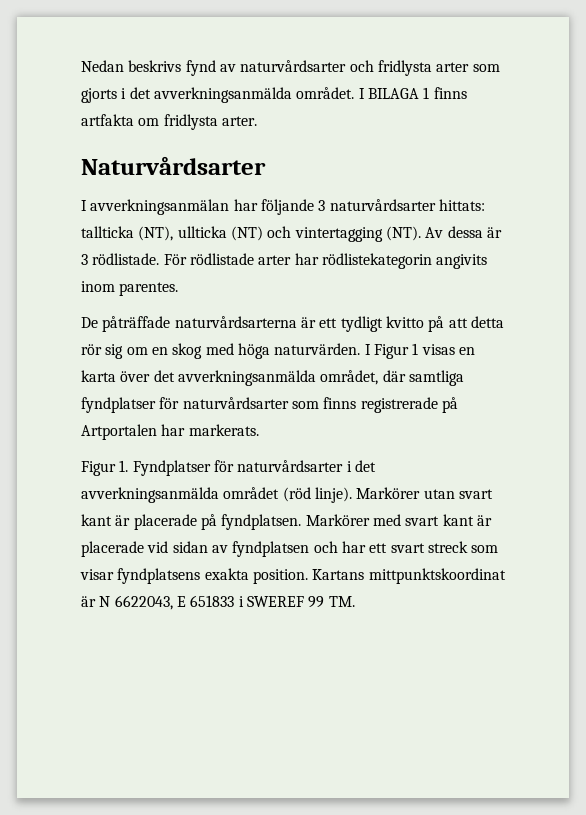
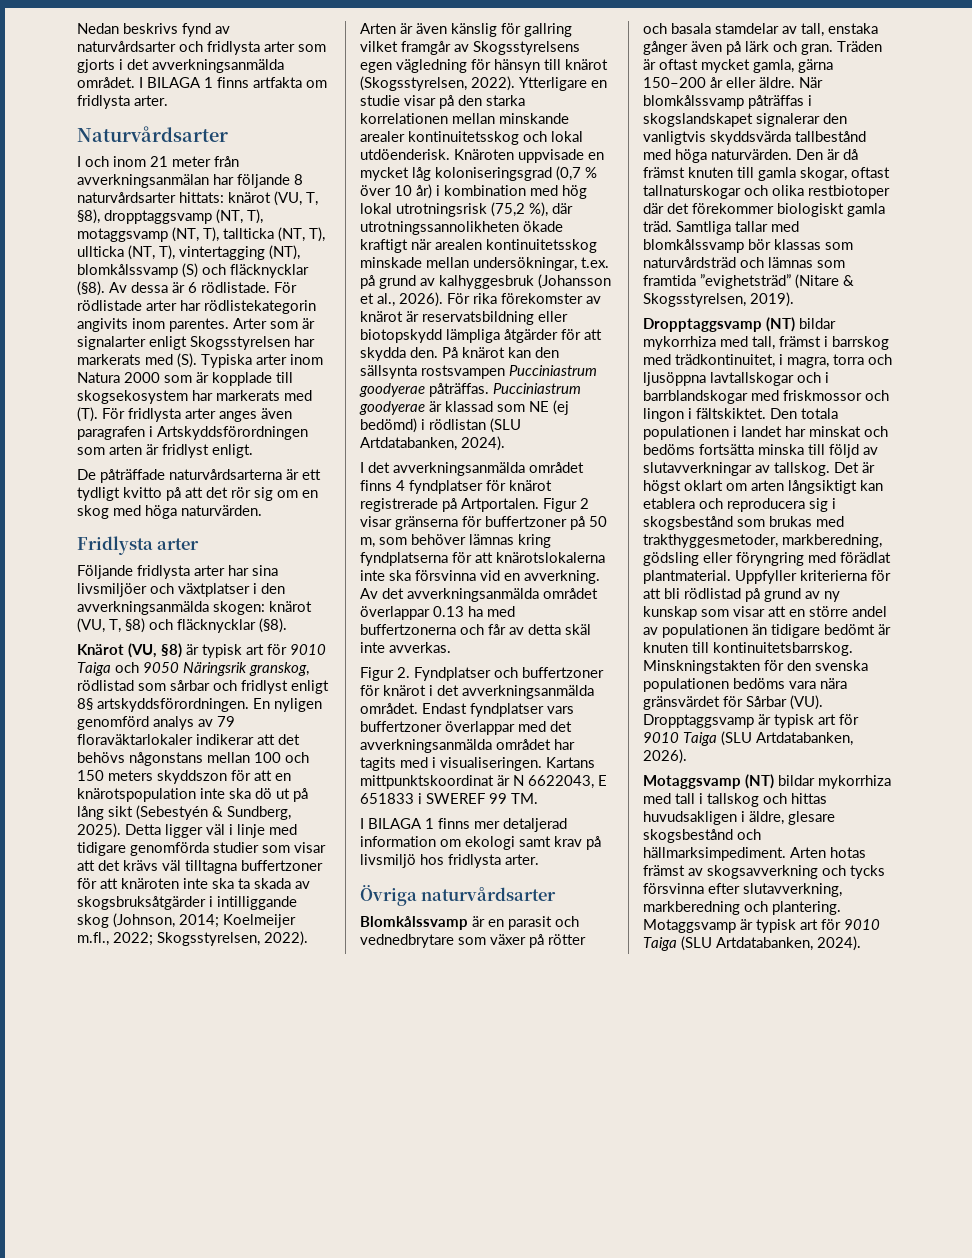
- I avverkningsanmälan har följande 3 naturvårdsarter hittats: tallticka (NT), ullticka (NT) och vintertagging (NT). Av dessa är 3 rödlistade.
+ I och inom 21 meter från avverkningsanmälan har följande 8 naturvårdsarter hittats: knärot (VU, T, §8), dropptaggsvamp (NT, T), motaggsvamp (NT, T), tallticka (NT, T), ullticka (NT, T), vintertagging (NT), blomkålssvamp (S) och fläcknycklar (§8). Av dessa är 6 rödlistade.
+ Arter som är signalarter enligt Skogsstyrelsen har markerats med (S). Typiska arter inom Natura 2000 som är kopplade till skogsekosystem har markerats med (T). För fridlysta arter anges även paragrafen i Artskyddsförordningen som arten är fridlyst enligt.
- De påträffade naturvårdsarterna är ett tydligt kvitto på att detta rör sig om en skog med höga naturvärden. I Figur 1 visas en karta över det avverkningsanmälda området, där samtliga fyndplatser för naturvårdsarter som finns registrerade på Artportalen har markerats.
- Figur 1. Fyndplatser för naturvårdsarter i det avverkningsanmälda området (röd linje). Markörer utan svart kant är placerade på fyndplatsen. Markörer med svart kant är placerade vid sidan av fyndplatsen och har ett svart streck som visar fyndplatsens exakta position.
+ De påträffade naturvårdsarterna är ett tydligt kvitto på att det rör sig om en skog med höga naturvärden.
+ Fridlysta arter
+ Följande fridlysta arter har sina livsmiljöer och växtplatser i den avverkningsanmälda skogen: knärot (VU, T, §8) och fläcknycklar (§8).
+ Knärot (VU, §8) är typisk art för 9010 Taiga och 9050 Näringsrik granskog, rödlistad som sårbar och fridlyst enligt 8§ artskyddsförordningen. En nyligen genomförd analys av 79 floraväktarlokaler indikerar att det behövs någonstans mellan 100 och 150 meters skyddszon för att en knärotspopulation inte ska dö ut på lång sikt (Sebestyén & Sundberg, 2025). Detta ligger väl i linje med tidigare genomförda studier som visar att det krävs väl tilltagna buffertzoner för att knäroten inte ska ta skada av skogsbruksåtgärder i intilliggande skog (Johnson, 2014; Koelmeijer m.fl., 2022; Skogsstyrelsen, 2022). Arten är även känslig för gallring vilket framgår av Skogsstyrelsens egen vägledning för hänsyn till knärot (Skogsstyrelsen, 2022). Ytterligare en studie visar på den starka korrelationen mellan minskande arealer kontinuitetsskog och lokal utdöenderisk. Knäroten uppvisade en mycket låg koloniseringsgrad (0,7 % över 10 år) i kombination med hög lokal utrotningsrisk (75,2 %), där utrotningssannolikheten ökade kraftigt när arealen kontinuitetsskog minskade mellan undersökningar, t.ex. på grund av kalhyggesbruk (Johansson et al., 2026). För rika förekomster av knärot är reservatsbildning eller biotopskydd lämpliga åtgärder för att skydda den. På knärot kan den sällsynta rostsvampen Pucciniastrum goodyerae påträffas. Pucciniastrum goodyerae är klassad som NE (ej bedömd) i rödlistan (SLU Artdatabanken, 2024).
+ I det avverkningsanmälda området finns 4 fyndplatser för knärot registrerade på Artportalen. Figur 2 visar gränserna för buffertzoner på 50 m, som behöver lämnas kring fyndplatserna för att knärotslokalerna inte ska försvinna vid en avverkning. Av det avverkningsanmälda området överlappar 0.13 ha med buffertzonerna och får av detta skäl inte avverkas.
+ Figur 2. Fyndplatser och buffertzoner för knärot i det avverkningsanmälda området. Endast fyndplatser vars buffertzoner överlappar med det avverkningsanmälda området har tagits med i visualiseringen.
+ I BILAGA 1 finns mer detaljerad information om ekologi samt krav på livsmiljö hos fridlysta arter.
+ Övriga naturvårdsarter
+ Blomkålssvamp är en parasit och vednedbrytare som växer på rötter och basala stamdelar av tall, enstaka gånger även på lärk och gran. Träden är oftast mycket gamla, gärna 150–200 år eller äldre. När blomkålssvamp påträffas i skogslandskapet signalerar den vanligtvis skyddsvärda tallbestånd med höga naturvärden. Den är då främst knuten till gamla skogar, oftast tallnaturskogar och olika restbiotoper där det förekommer biologiskt gamla träd. Samtliga tallar med blomkålssvamp bör klassas som naturvårdsträd och lämnas som framtida ”evighetsträd” (Nitare & Skogsstyrelsen, 2019).
+ Dropptaggsvamp (NT) bildar mykorrhiza med tall, främst i barrskog med trädkontinuitet, i magra, torra och ljusöppna lavtallskogar och i barrblandskogar med friskmossor och lingon i fältskiktet. Den totala populationen i landet har minskat och bedöms fortsätta minska till följd av slutavverkningar av tallskog. Det är högst oklart om arten långsiktigt kan etablera och reproducera sig i skogsbestånd som brukas med trakthyggesmetoder, markberedning, gödsling eller föryngring med förädlat plantmaterial. Uppfyller kriterierna för att bli rödlistad på grund av ny kunskap som visar att en större andel av populationen än tidigare bedömt är knuten till kontinuitetsbarrskog. Minskningstakten för den svenska populationen bedöms vara nära gränsvärdet för Sårbar (VU). Dropptaggsvamp är typisk art för 9010 Taiga (SLU Artdatabanken, 2026).
+ Motaggsvamp (NT) bildar mykorrhiza med tall i tallskog och hittas huvudsakligen i äldre, glesare skogsbestånd och hällmarksimpediment. Arten hotas främst av skogsavverkning och tycks försvinna efter slutavverkning, markberedning och plantering. Motaggsvamp är typisk art för 9010 Taiga (SLU Artdatabanken, 2024).

